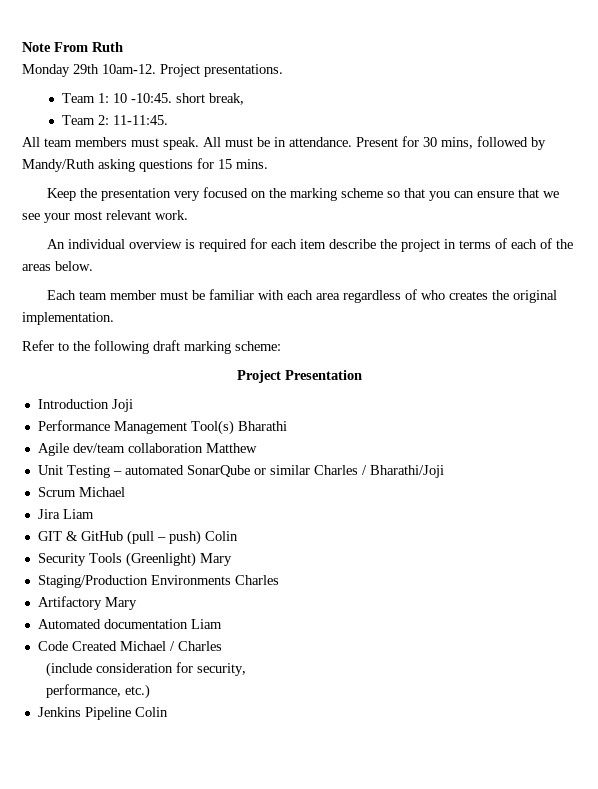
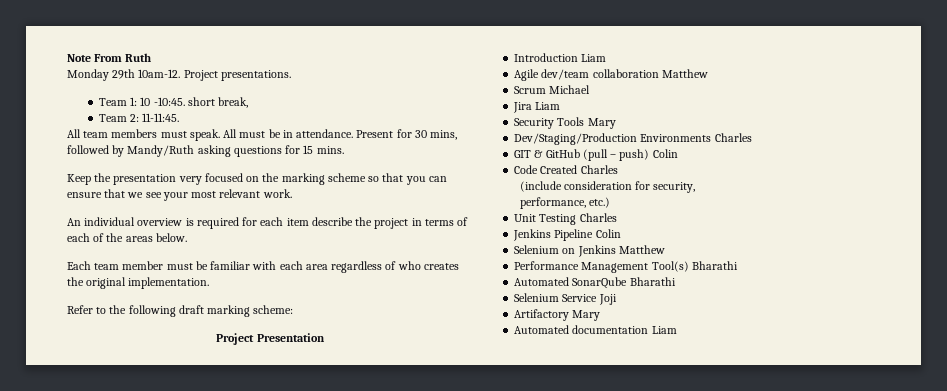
- Introduction Joji
- Performance Management Tool(s) Bharathi
+ Introduction Liam
- Unit Testing – automated SonarQube or similar Charles / Bharathi/Joji
  Scrum Michael
  Jira Liam
+ Security Tools Mary
+ Dev/Staging/Production Environments Charles
- Security Tools (Greenlight) Mary
- Staging/Production Environments Charles
- Artifactory Mary
- Automated documentation Liam
- Code Created Michael / Charles
+ Code Created Charles
+ Unit Testing Charles
+ Selenium on Jenkins Matthew
+ Performance Management Tool(s) Bharathi
+ Automated SonarQube Bharathi
+ Selenium Service Joji
+ Artifactory Mary
+ Automated documentation Liam

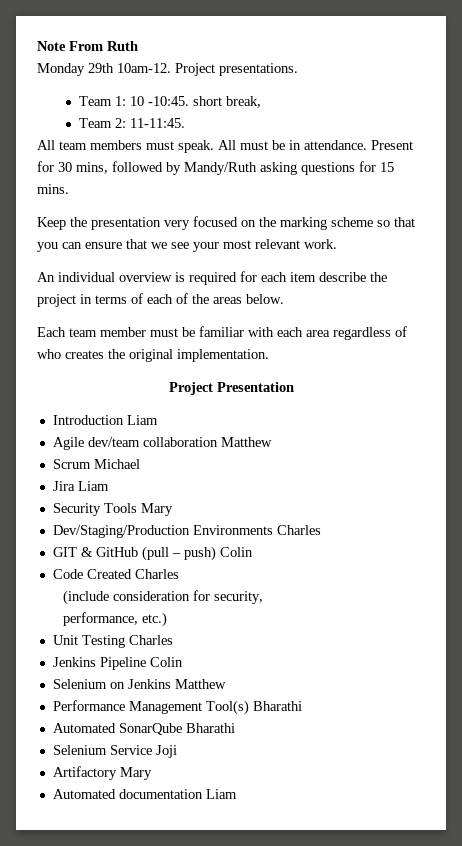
- Refer to the following draft marking scheme:

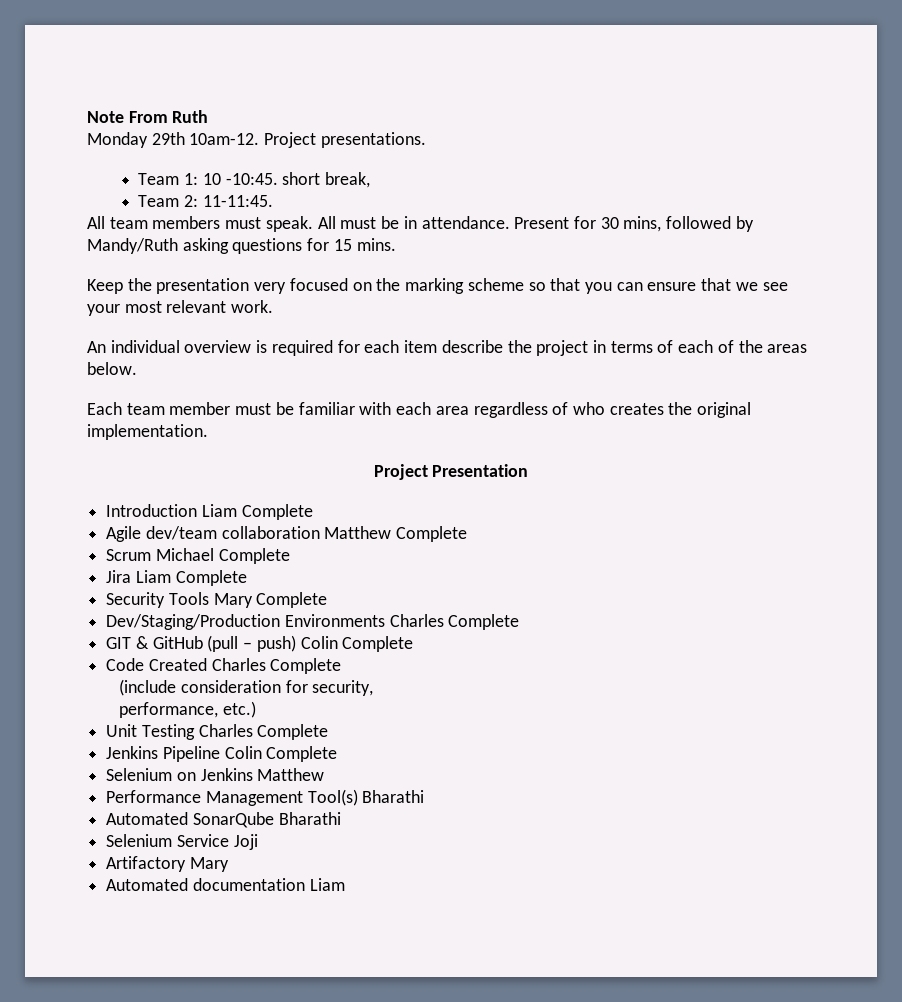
- Introduction Liam
+ Introduction Liam Complete
- Agile dev/team collaboration Matthew
+ Agile dev/team collaboration Matthew Complete
- Scrum Michael
+ Scrum Michael Complete
- Jira Liam
+ Jira Liam Complete
- Security Tools Mary
+ Security Tools Mary Complete
- Dev/Staging/Production Environments Charles
+ Dev/Staging/Production Environments Charles Complete
- GIT & GitHub (pull – push) Colin
+ GIT & GitHub (pull – push) Colin Complete
- Code Created Charles
+ Code Created Charles Complete
- Unit Testing Charles
+ Unit Testing Charles Complete
- Jenkins Pipeline Colin
+ Jenkins Pipeline Colin Complete

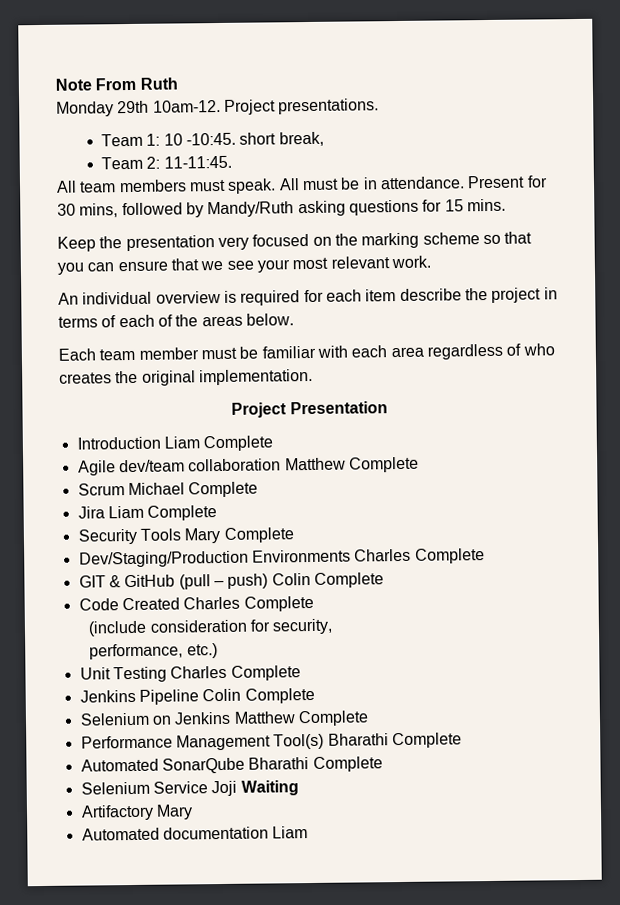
- Selenium on Jenkins Matthew
+ Selenium on Jenkins Matthew Complete
- Performance Management Tool(s) Bharathi
+ Performance Management Tool(s) Bharathi Complete
- Automated SonarQube Bharathi
+ Automated SonarQube Bharathi Complete
- Selenium Service Joji
+ Selenium Service Joji Waiting

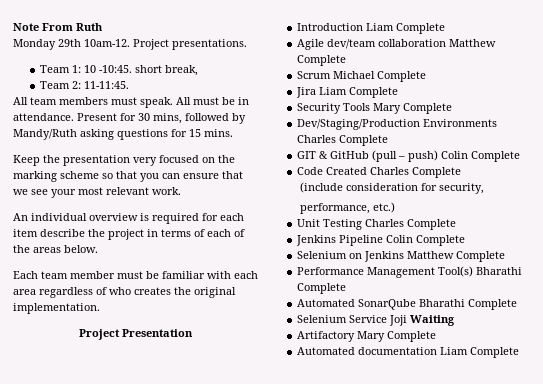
- Artifactory Mary
+ Artifactory Mary Complete
- Automated documentation Liam
+ Automated documentation Liam Complete

